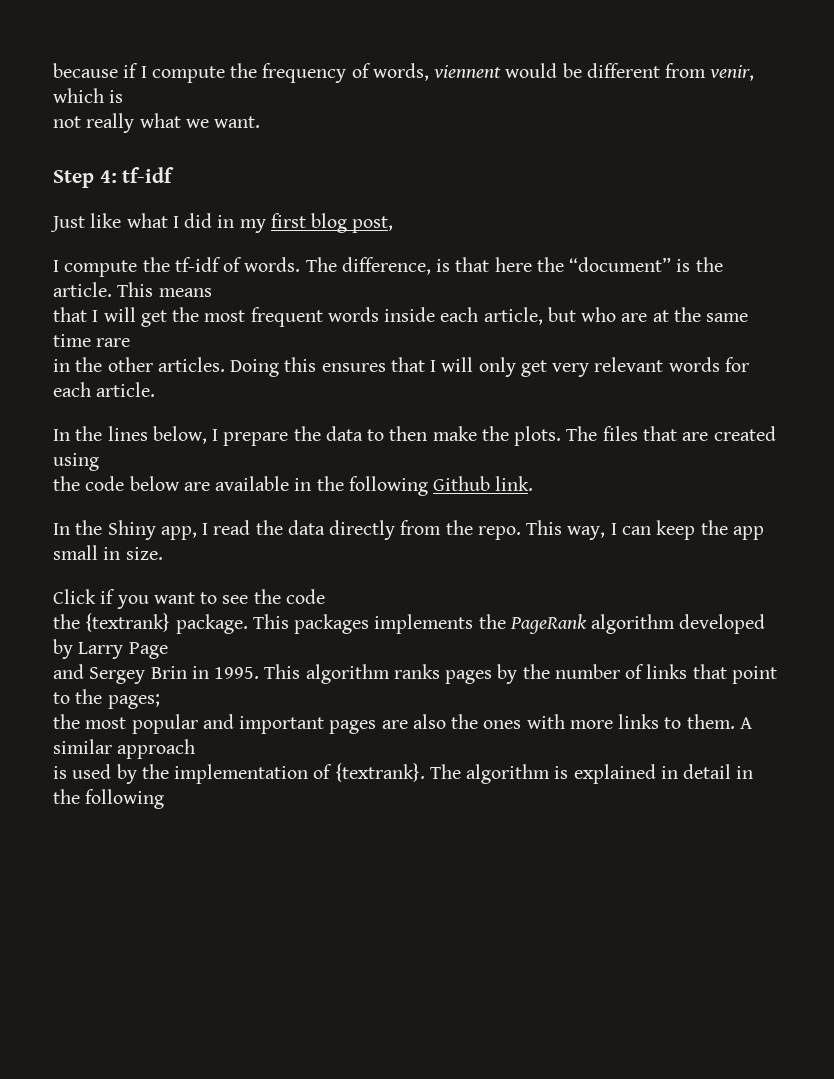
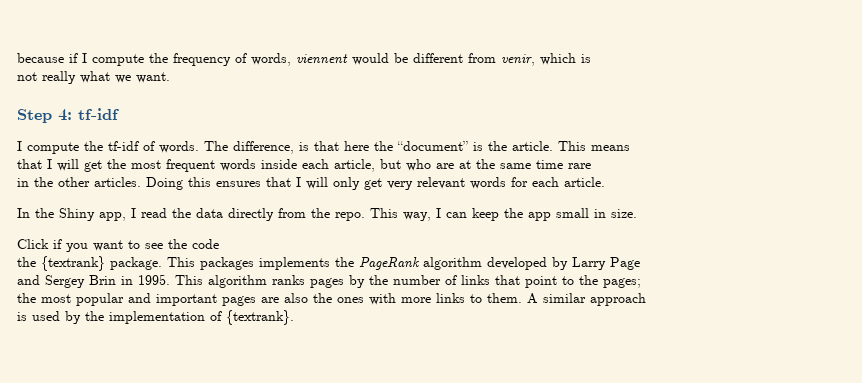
- Just like what I did in my first blog post,
- In the lines below, I prepare the data to then make the plots. The files that are created using
- the code below are available in the following Github link.
- The algorithm is explained in detail in the following

